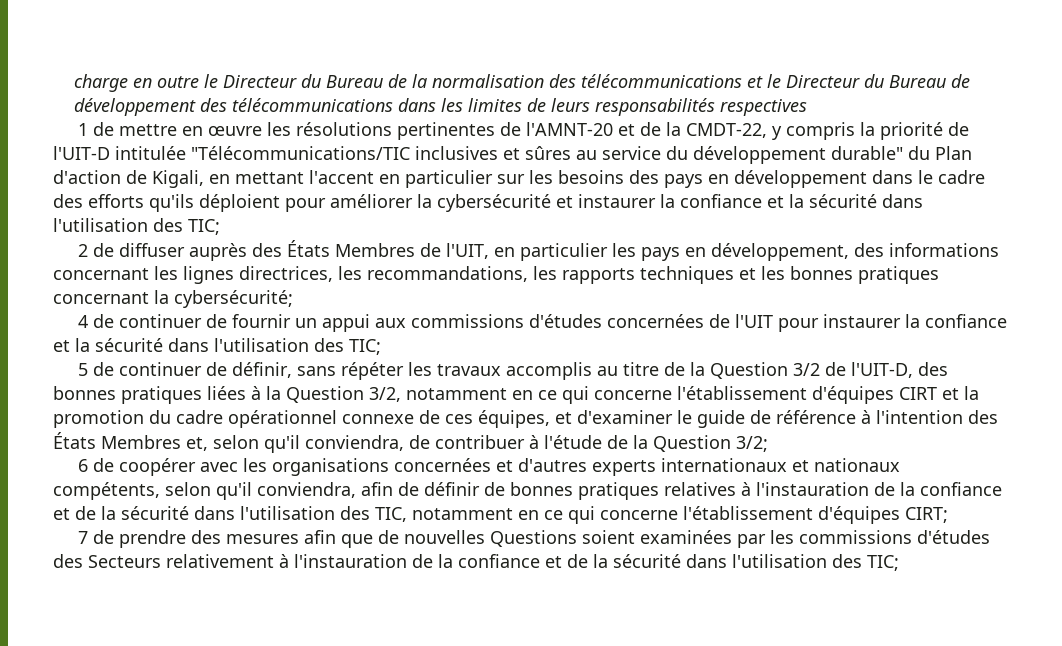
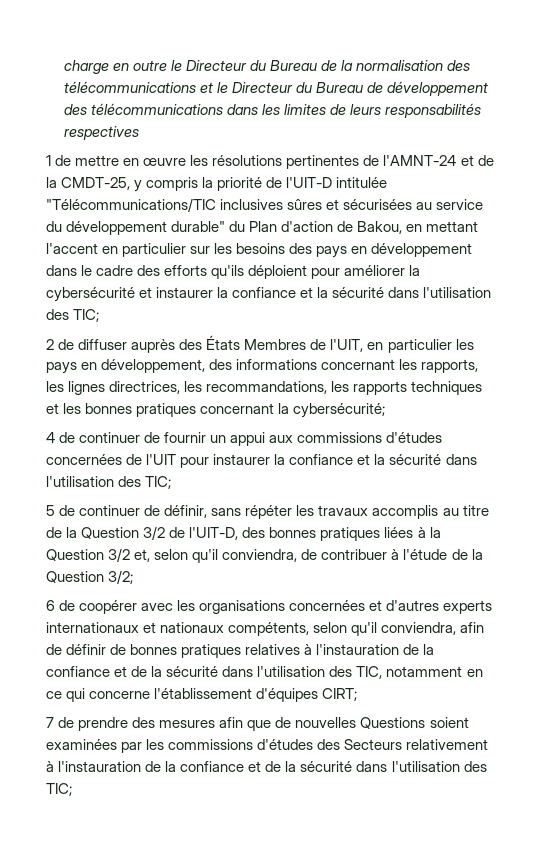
- 1 de mettre en œuvre les résolutions pertinentes de l'AMNT-20 et de la CMDT-22, y compris la priorité de l'UIT-D intitulée "Télécommunications/TIC inclusives et sûres au service du développement durable" du Plan d'action de Kigali, en mettant l'accent en particulier sur les besoins des pays en développement dans le cadre des efforts qu'ils déploient pour améliorer la cybersécurité et instaurer la confiance et la sécurité dans l'utilisation des TIC;
+ 1 de mettre en œuvre les résolutions pertinentes de l'AMNT-24 et de la CMDT-25, y compris la priorité de l'UIT-D intitulée "Télécommunications/TIC inclusives sûres et sécurisées au service du développement durable" du Plan d'action de Bakou, en mettant l'accent en particulier sur les besoins des pays en développement dans le cadre des efforts qu'ils déploient pour améliorer la cybersécurité et instaurer la confiance et la sécurité dans l'utilisation des TIC;
- 2 de diffuser auprès des États Membres de l'UIT, en particulier les pays en développement, des informations concernant les lignes directrices, les recommandations, les rapports techniques et les bonnes pratiques concernant la cybersécurité;
+ 2 de diffuser auprès des États Membres de l'UIT, en particulier les pays en développement, des informations concernant les rapports, les lignes directrices, les recommandations, les rapports techniques et les bonnes pratiques concernant la cybersécurité;
- 5 de continuer de définir, sans répéter les travaux accomplis au titre de la Question 3/2 de l'UIT-D, des bonnes pratiques liées à la Question 3/2, notamment en ce qui concerne l'établissement d'équipes CIRT et la promotion du cadre opérationnel connexe de ces équipes, et d'examiner le guide de référence à l'intention des États Membres et, selon qu'il conviendra, de contribuer à l'étude de la Question 3/2;
+ 5 de continuer de définir, sans répéter les travaux accomplis au titre de la Question 3/2 de l'UIT-D, des bonnes pratiques liées à la Question 3/2 et, selon qu'il conviendra, de contribuer à l'étude de la Question 3/2;

